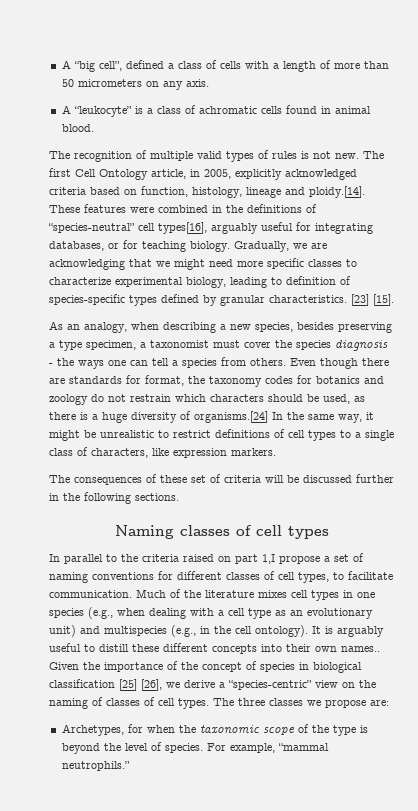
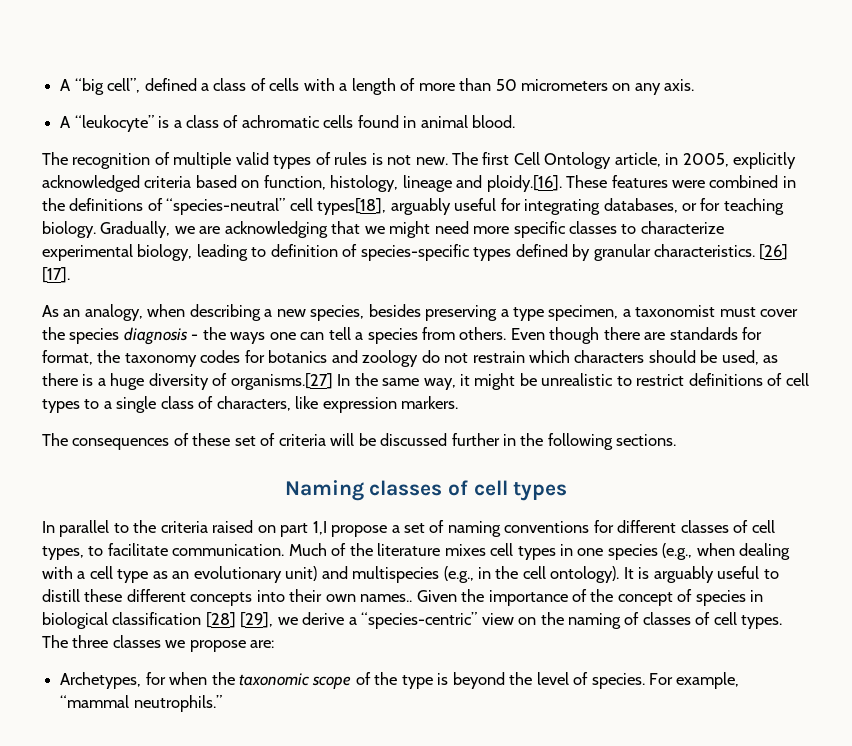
- The first Cell Ontology article, in 2005, explicitly acknowledged criteria based on function, histology, lineage and ploidy.[14]. These features were combined in the definitions of “species-neutral” cell types[16], arguably useful for integrating databases, or for teaching biology.
+ The first Cell Ontology article, in 2005, explicitly acknowledged criteria based on function, histology, lineage and ploidy.[16]. These features were combined in the definitions of “species-neutral” cell types[18], arguably useful for integrating databases, or for teaching biology.
- [23] [15].
+ [26] [17].
- Even though there are standards for format, the taxonomy codes for botanics and zoology do not restrain which characters should be used, as there is a huge diversity of organisms.[24] In the same way, it might be unrealistic to restrict definitions of cell types to a single class of characters, like expression markers.
+ Even though there are standards for format, the taxonomy codes for botanics and zoology do not restrain which characters should be used, as there is a huge diversity of organisms.[27] In the same way, it might be unrealistic to restrict definitions of cell types to a single class of characters, like expression markers.
- Given the importance of the concept of species in biological classification [25] [26], we derive a “species-centric” view on the naming of classes of cell types.
+ Given the importance of the concept of species in biological classification [28] [29], we derive a “species-centric” view on the naming of classes of cell types.

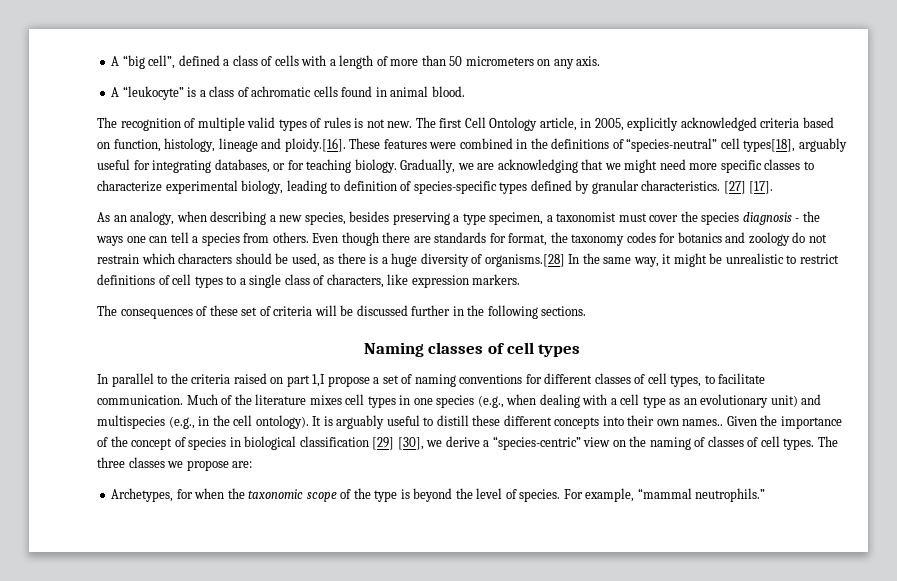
- [26] [17].
+ [27] [17].
- Even though there are standards for format, the taxonomy codes for botanics and zoology do not restrain which characters should be used, as there is a huge diversity of organisms.[27] In the same way, it might be unrealistic to restrict definitions of cell types to a single class of characters, like expression markers.
+ Even though there are standards for format, the taxonomy codes for botanics and zoology do not restrain which characters should be used, as there is a huge diversity of organisms.[28] In the same way, it might be unrealistic to restrict definitions of cell types to a single class of characters, like expression markers.
- Given the importance of the concept of species in biological classification [28] [29], we derive a “species-centric” view on the naming of classes of cell types.
+ Given the importance of the concept of species in biological classification [29] [30], we derive a “species-centric” view on the naming of classes of cell types.

